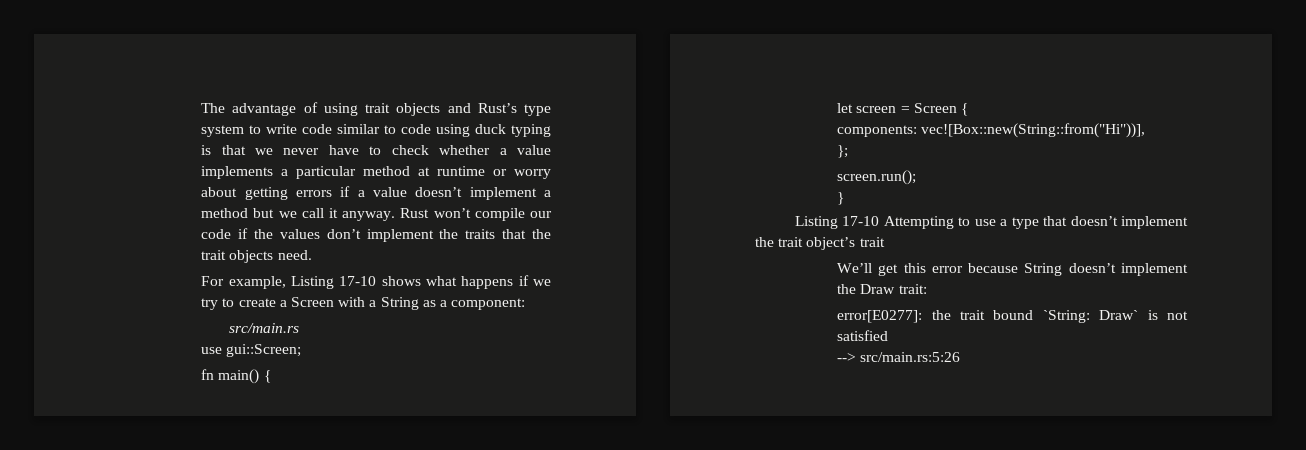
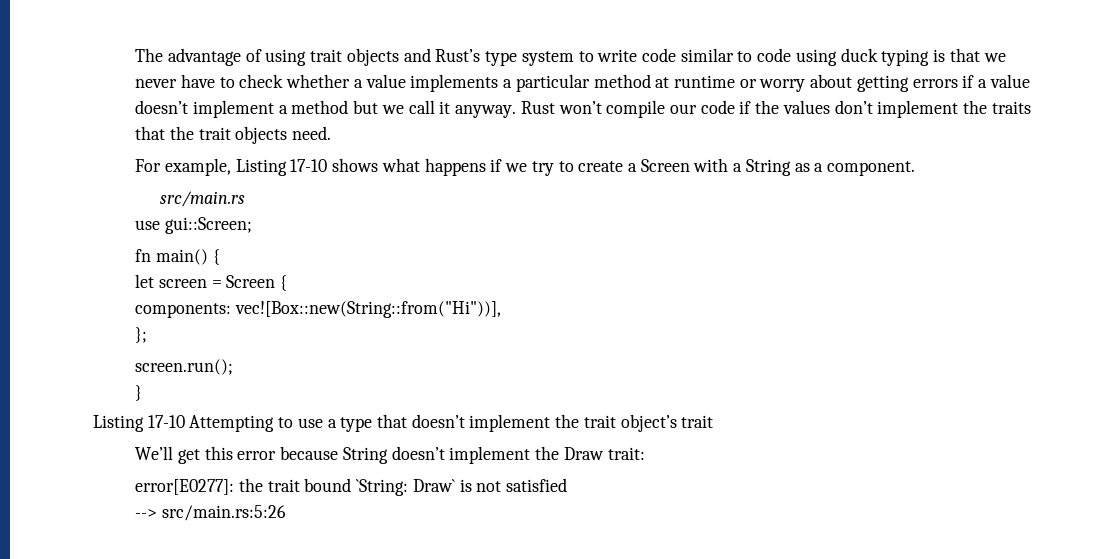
- For example, Listing 17-10 shows what happens if we try to create a Screen with a String as a component:
+ For example, Listing 17-10 shows what happens if we try to create a Screen with a String as a component.

